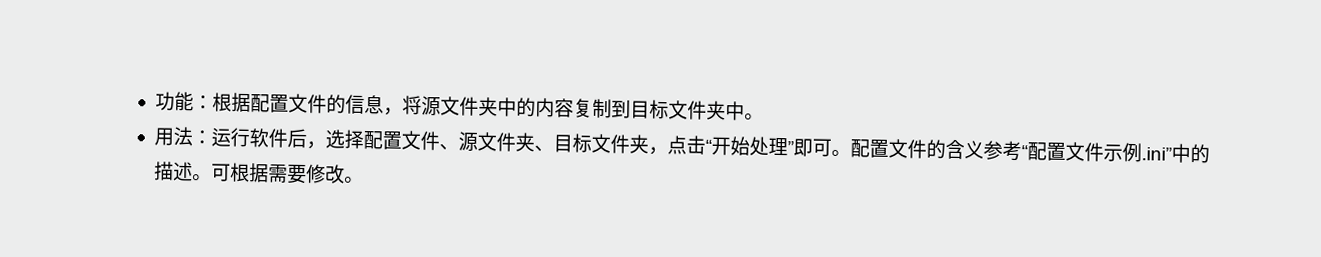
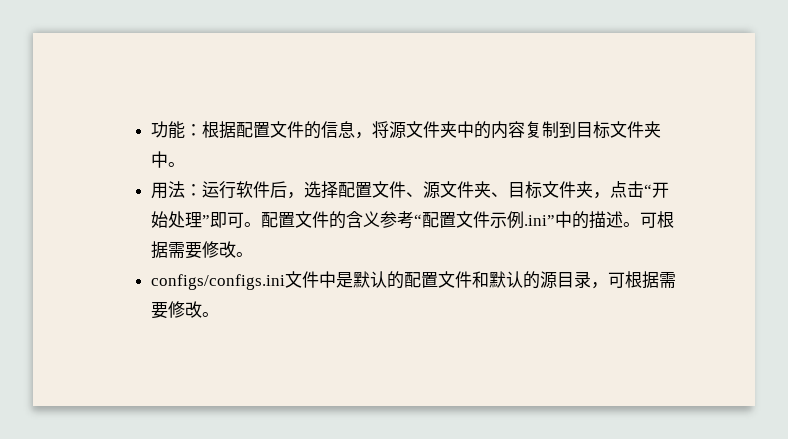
+ configs/configs.ini文件中是默认的配置文件和默认的源目录，可根据需要修改。

